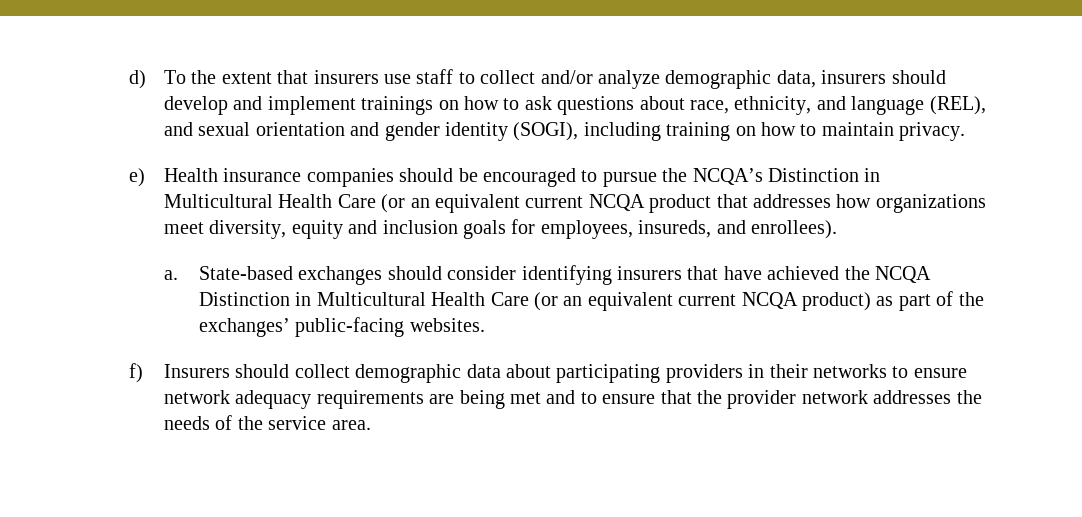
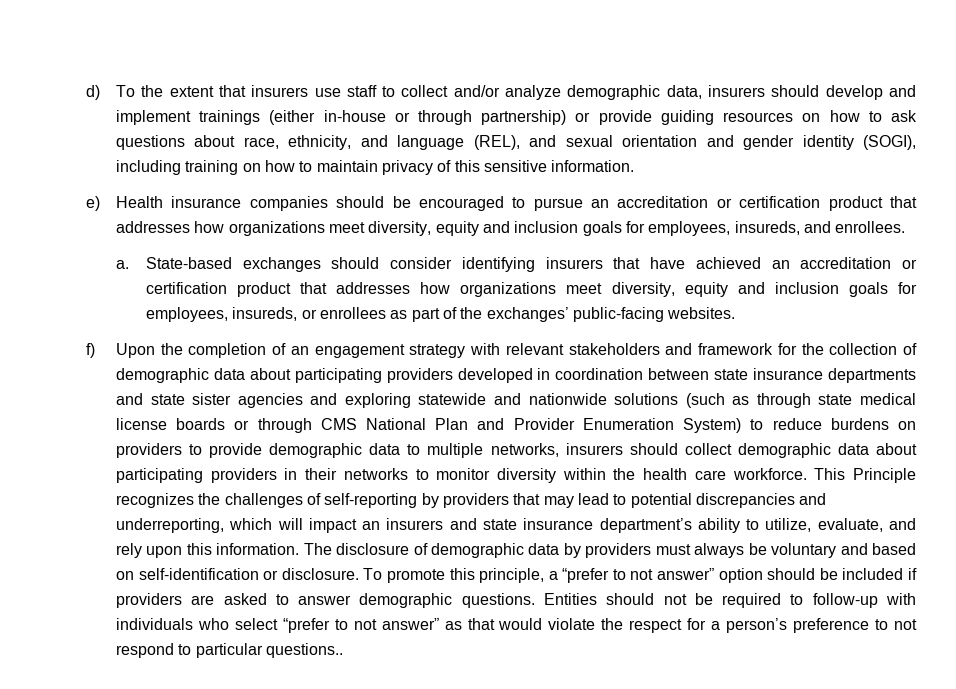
- d) To the extent that insurers use staff to collect and/or analyze demographic data, insurers should develop and implement trainings on how to ask questions about race, ethnicity, and language (REL), and sexual orientation and gender identity (SOGI), including training on how to maintain privacy.
+ d) To the extent that insurers use staff to collect and/or analyze demographic data, insurers should develop and implement trainings (either in-house or through partnership) or provide guiding resources on how to ask questions about race, ethnicity, and language (REL), and sexual orientation and gender identity (SOGI), including training on how to maintain privacy of this sensitive information.
- e) Health insurance companies should be encouraged to pursue the NCQA’s Distinction in Multicultural Health Care (or an equivalent current NCQA product that addresses how organizations meet diversity, equity and inclusion goals for employees, insureds, and enrollees).
+ e) Health insurance companies should be encouraged to pursue an accreditation or certification product that addresses how organizations meet diversity, equity and inclusion goals for employees, insureds, and enrollees.
- State-based exchanges should consider identifying insurers that have achieved the NCQA Distinction in Multicultural Health Care (or an equivalent current NCQA product) as part of the exchanges’ public-facing websites.
+ State-based exchanges should consider identifying insurers that have achieved an accreditation or certification product that addresses how organizations meet diversity, equity and inclusion goals for employees, insureds, or enrollees as part of the exchanges’ public-facing websites.
- f) Insurers should collect demographic data about participating providers in their networks to ensure network adequacy requirements are being met and to ensure that the provider network addresses the needs of the service area.
+ f) Upon the completion of an engagement strategy with relevant stakeholders and framework for the collection of demographic data about participating providers developed in coordination between state insurance departments and state sister agencies and exploring statewide and nationwide solutions (such as through state medical license boards or through CMS National Plan and Provider Enumeration System) to reduce burdens on providers to provide demographic data to multiple networks, insurers should collect demographic data about participating providers in their networks to monitor diversity within the health care workforce. This Principle recognizes the challenges of self-reporting by providers that may lead to potential discrepancies and underreporting, which will impact an insurers and state insurance department’s ability to utilize, evaluate, and rely upon this information. The disclosure of demographic data by providers must always be voluntary and based on self-identification or disclosure. To promote this principle, a “prefer to not answer” option should be included if providers are asked to answer demographic questions. Entities should not be required to follow-up with individuals who select “prefer to not answer” as that would violate the respect for a person’s preference to not respond to particular questions..

